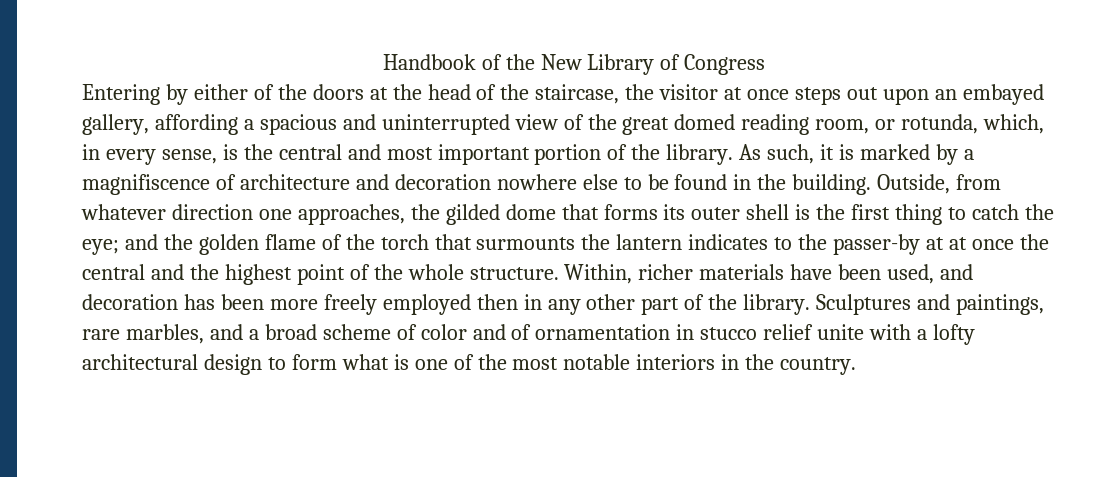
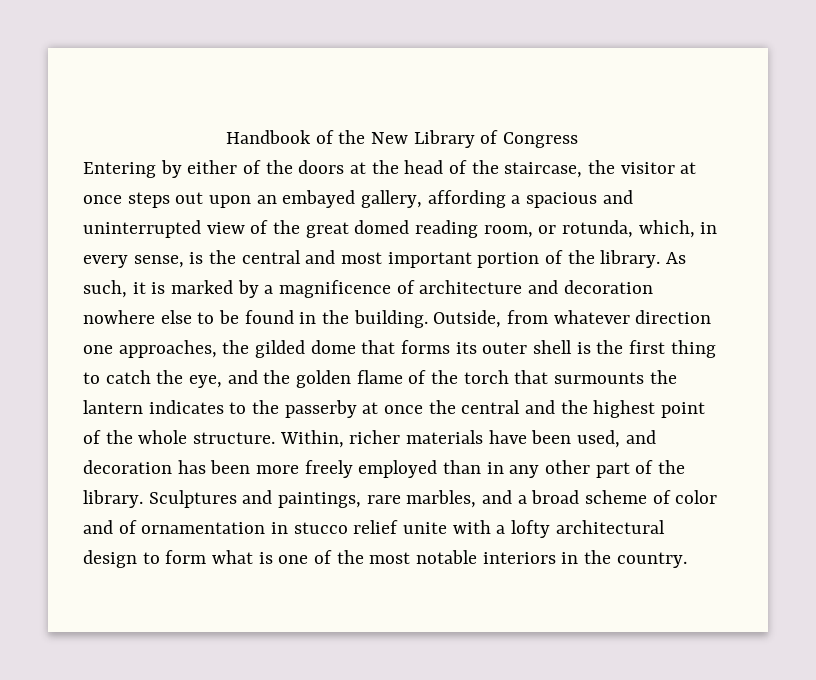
- As such, it is marked by a magnifiscence of architecture and decoration nowhere else to be found in the building.
+ As such, it is marked by a magnificence of architecture and decoration nowhere else to be found in the building.
- Outside, from whatever direction one approaches, the gilded dome that forms its outer shell is the first thing to catch the eye; and the golden flame of the torch that surmounts the lantern indicates to the passer-by at at once the central and the highest point of the whole structure.
+ Outside, from whatever direction one approaches, the gilded dome that forms its outer shell is the first thing to catch the eye, and the golden flame of the torch that surmounts the lantern indicates to the passerby at once the central and the highest point of the whole structure.
- Within, richer materials have been used, and decoration has been more freely employed then in any other part of the library.
+ Within, richer materials have been used, and decoration has been more freely employed than in any other part of the library.

